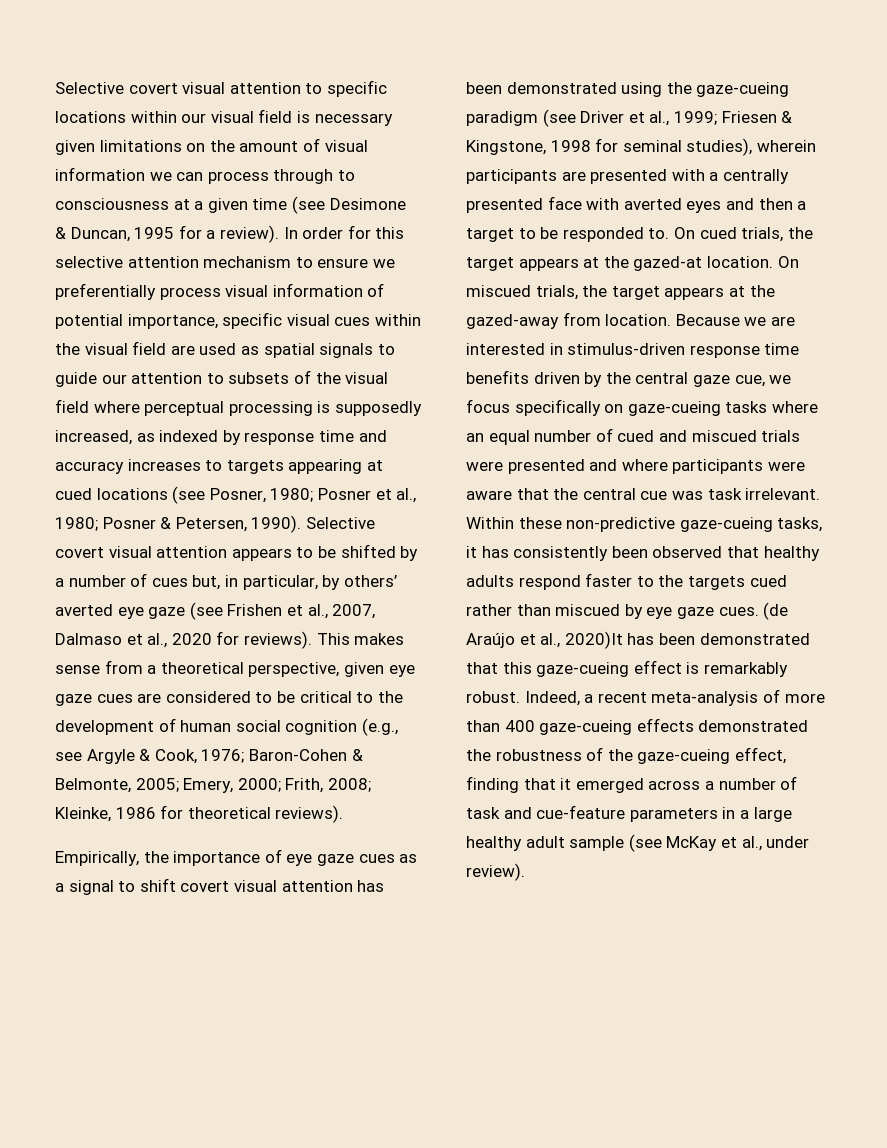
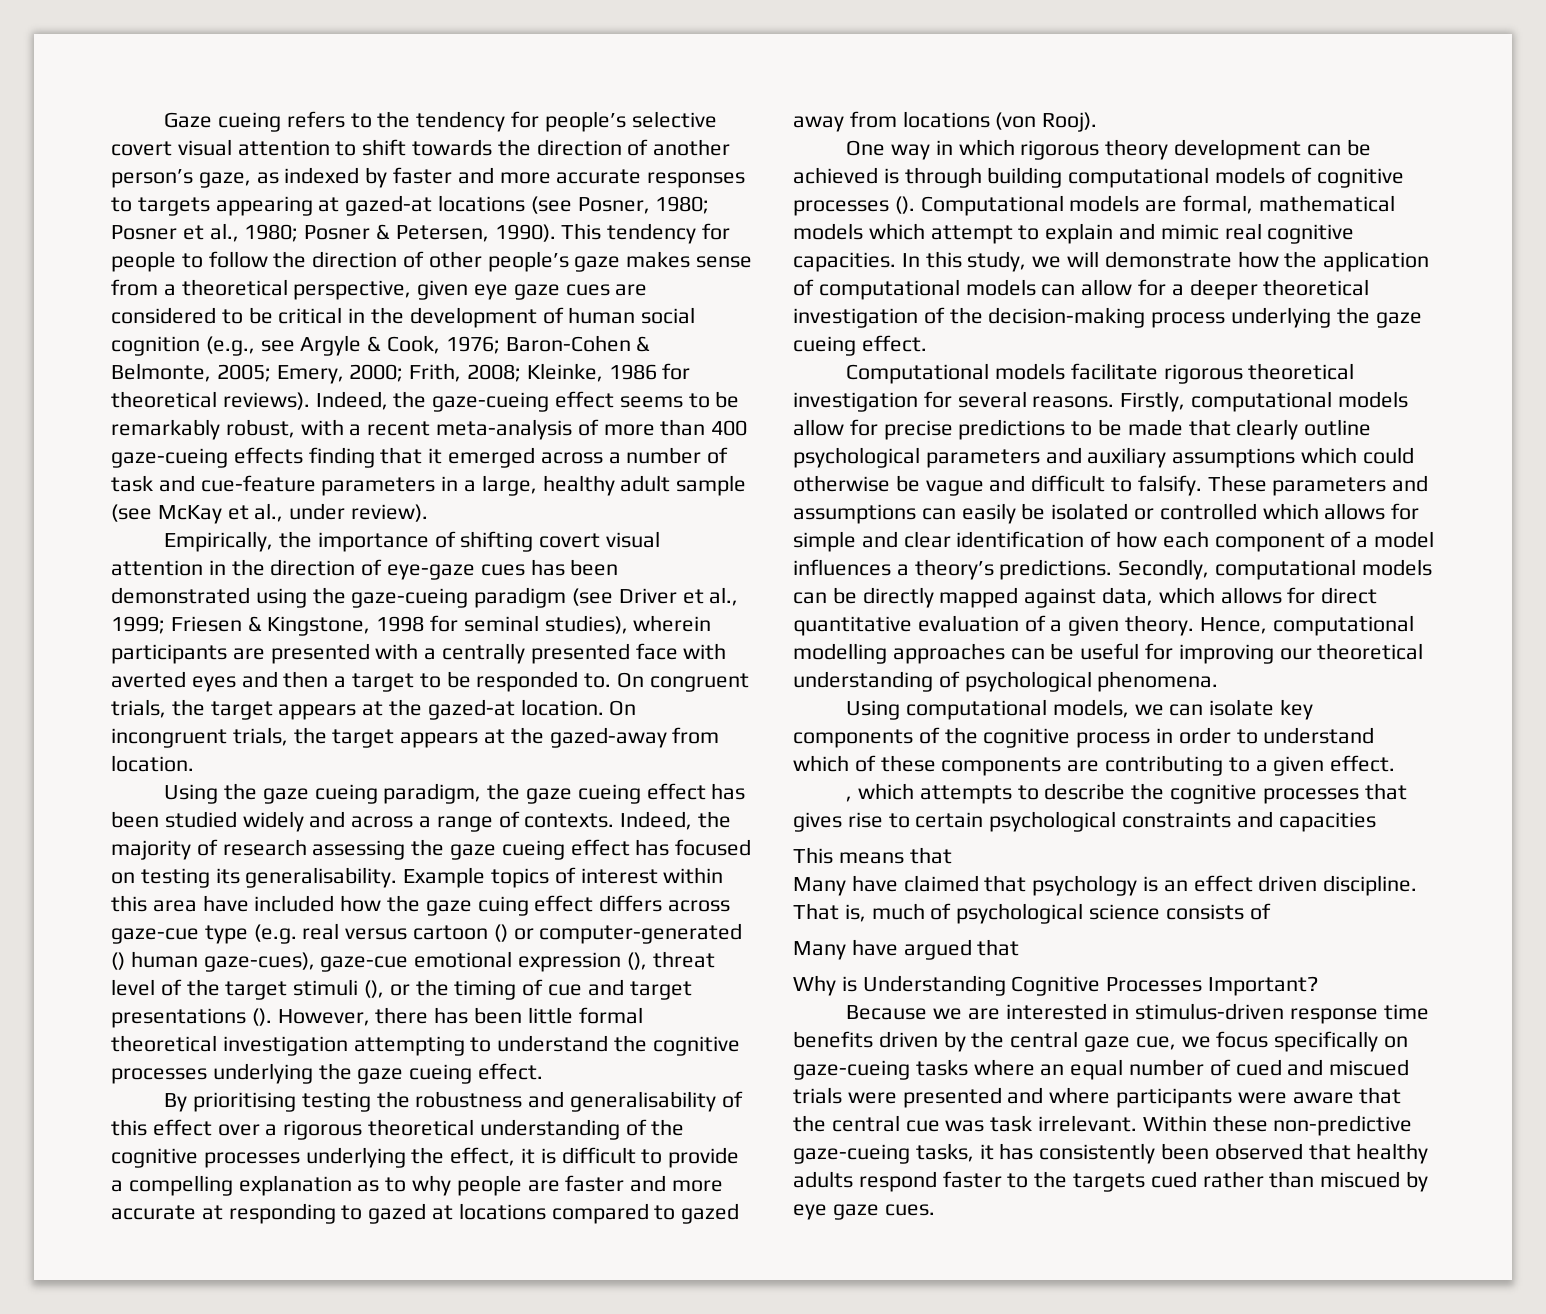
- Selective covert visual attention to specific locations within our visual field is necessary given limitations on the amount of visual information we can process through to consciousness at a given time (see Desimone & Duncan, 1995 for a review). In order for this selective attention mechanism to ensure we preferentially process visual information of potential importance, specific visual cues within the visual field are used as spatial signals to guide our attention to subsets of the visual field where perceptual processing is supposedly increased, as indexed by response time and accuracy increases to targets appearing at cued locations (see Posner, 1980; Posner et al., 1980; Posner & Petersen, 1990).
+ Gaze cueing refers to the tendency for people’s selective covert visual attention to shift towards the direction of another person’s gaze, as indexed by faster and more accurate responses to targets appearing at gazed-at locations (see Posner, 1980; Posner et al., 1980; Posner & Petersen, 1990).
- Selective covert visual attention appears to be shifted by a number of cues but, in particular, by others’ averted eye gaze (see Frishen et al., 2007, Dalmaso et al., 2020 for reviews). This makes sense from a theoretical perspective, given eye gaze cues are considered to be critical to the development of human social cognition (e.g., see Argyle & Cook, 1976;
+ This tendency for people to follow the direction of other people’s gaze makes sense from a theoretical perspective, given eye gaze cues are considered to be critical in the development of human social cognition (e.g., see Argyle & Cook, 1976;
- Kleinke, 1986 for theoretical reviews).
- Empirically, the importance of eye gaze cues as a signal to shift covert visual attention has been demonstrated using the gaze-cueing paradigm (see Driver et al., 1999;
+ Kleinke, 1986 for theoretical reviews). Indeed, the gaze-cueing effect seems to be remarkably robust, with a recent meta-analysis of more than 400 gaze-cueing effects finding that it emerged across a number of task and cue-feature parameters in a large, healthy adult sample (see McKay et al., under review).
+ Empirically, the importance of shifting covert visual attention in the direction of eye-gaze cues has been demonstrated using the gaze-cueing paradigm (see Driver et al., 1999;
- On cued trials, the target appears at the gazed-at location.
+ On congruent trials, the target appears at the gazed-at location.
- On miscued trials, the target appears at the gazed-away from location. Because we are interested in stimulus-driven response time benefits driven by the central gaze cue, we focus specifically on gaze-cueing tasks where an equal number of cued and miscued trials were presented and where participants were aware that the central cue was task irrelevant.
+ On incongruent trials, the target appears at the gazed-away from location.
+ Using the gaze cueing paradigm, the gaze cueing effect has been studied widely and across a range of contexts. Indeed, the majority of research assessing the gaze cueing effect has focused on testing its generalisability. Example topics of interest within this area have included how the gaze cuing effect differs across gaze-cue type (e.g. real versus cartoon () or computer-generated () human gaze-cues), gaze-cue emotional expression (), threat level of the target stimuli (), or the timing of cue and target presentations (). However, there has been little formal theoretical investigation attempting to understand the cognitive processes underlying the gaze cueing effect.
+ By prioritising testing the robustness and generalisability of this effect over a rigorous theoretical understanding of the cognitive processes underlying the effect, it is difficult to provide a compelling explanation as to why people are faster and more accurate at responding to gazed at locations compared to gazed away from locations (von Rooj).
+ One way in which rigorous theory development can be achieved is through building computational models of cognitive processes (). Computational models are formal, mathematical models which attempt to explain and mimic real cognitive capacities. In this study, we will demonstrate how the application of computational models can allow for a deeper theoretical investigation of the decision-making process underlying the gaze cueing effect.
+ Computational models facilitate rigorous theoretical investigation for several reasons. Firstly, computational models allow for precise predictions to be made that clearly outline psychological parameters and auxiliary assumptions which could otherwise be vague and difficult to falsify. These parameters and assumptions can easily be isolated or controlled which allows for simple and clear identification of how each component of a model influences a theory’s predictions. Secondly, computational models can be directly mapped against data, which allows for direct quantitative evaluation of a given theory. Hence, computational modelling approaches can be useful for improving our theoretical understanding of psychological phenomena.
+ Using computational models, we can isolate key components of the cognitive process in order to understand which of these components are contributing to a given effect.
+ , which attempts to describe the cognitive processes that gives rise to certain psychological constraints and capacities
+ This means that
+ Many have claimed that psychology is an effect driven discipline. That is, much of psychological science consists of
+ Many have argued that
+ Why is Understanding Cognitive Processes Important?
+ Because we are interested in stimulus-driven response time benefits driven by the central gaze cue, we focus specifically on gaze-cueing tasks where an equal number of cued and miscued trials were presented and where participants were aware that the central cue was task irrelevant.
- (de Araújo et al., 2020)It has been demonstrated that this gaze-cueing effect is remarkably robust. Indeed, a recent meta-analysis of more than 400 gaze-cueing effects demonstrated the robustness of the gaze-cueing effect, finding that it emerged across a number of task and cue-feature parameters in a large healthy adult sample (see McKay et al., under review).

